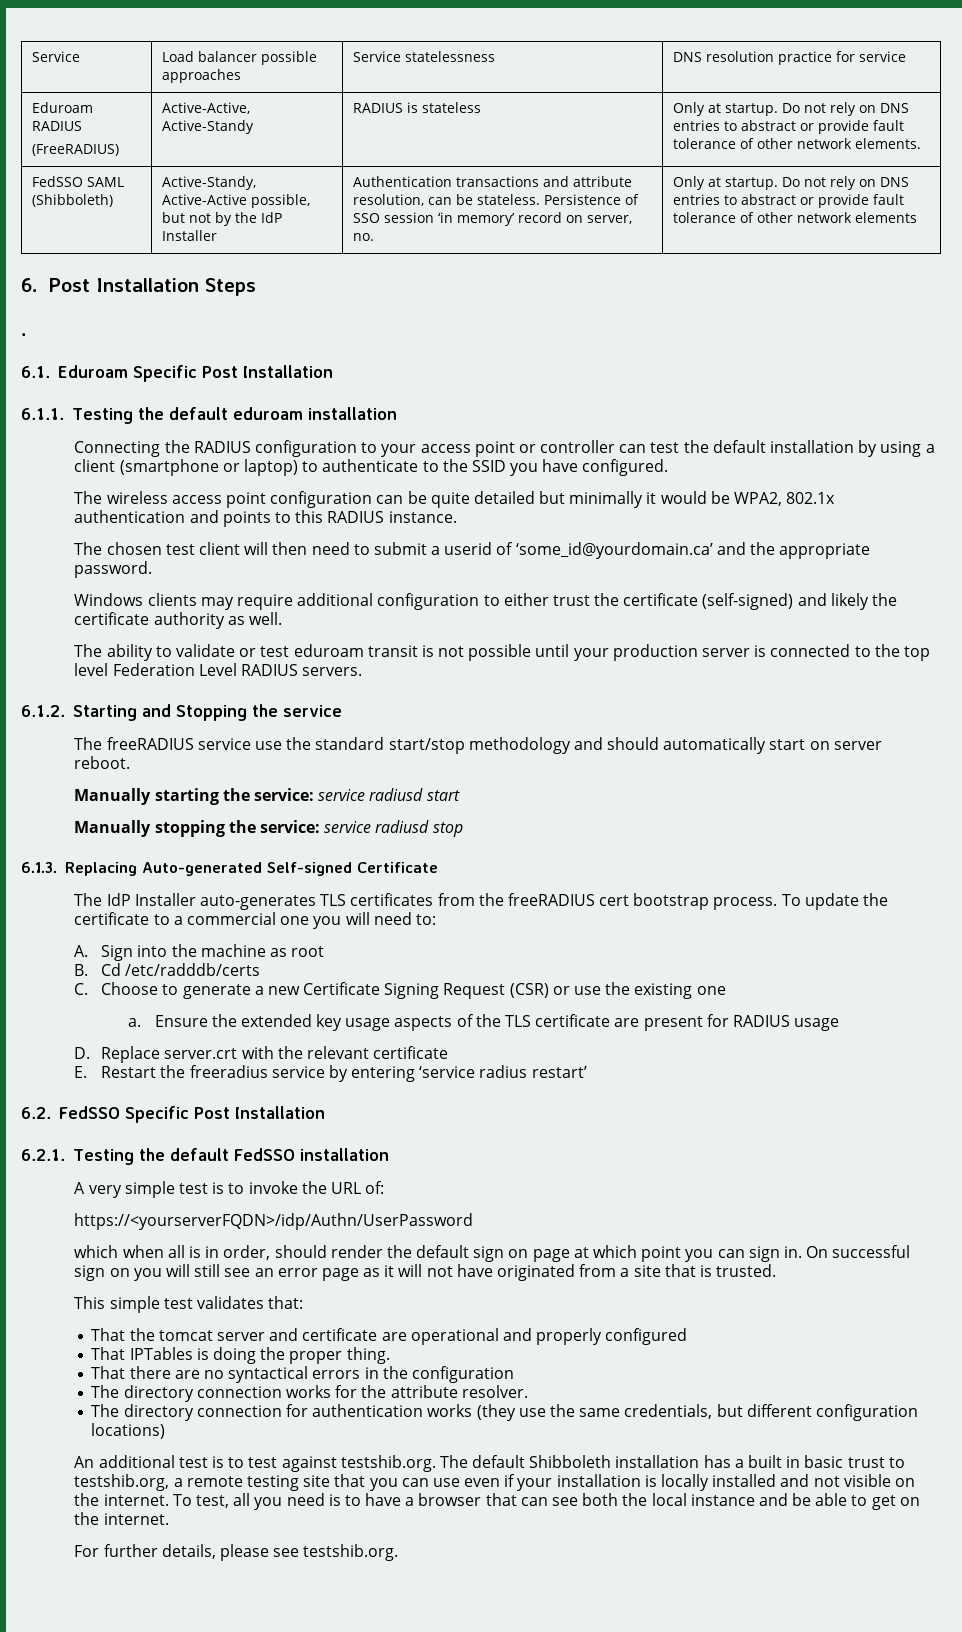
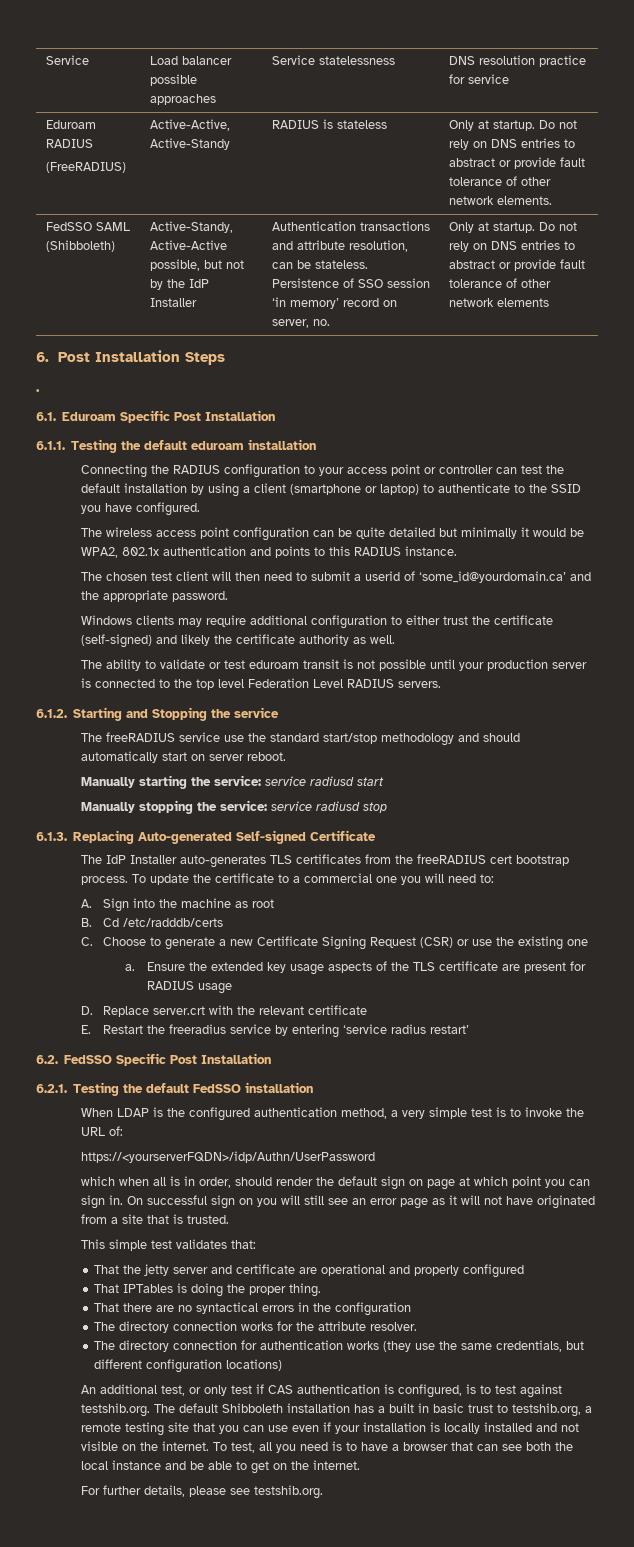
- A very simple test is to invoke the URL of:
+ When LDAP is the configured authentication method, a very simple test is to invoke the URL of:
- That the tomcat server and certificate are operational and properly configured
+ That the jetty server and certificate are operational and properly configured
- An additional test is to test against testshib.org. The default Shibboleth installation has a built in basic trust to testshib.org, a remote testing site that you can use even if your installation is locally installed and not visible on the internet.
+ An additional test, or only test if CAS authentication is configured, is to test against testshib.org. The default Shibboleth installation has a built in basic trust to testshib.org, a remote testing site that you can use even if your installation is locally installed and not visible on the internet.

